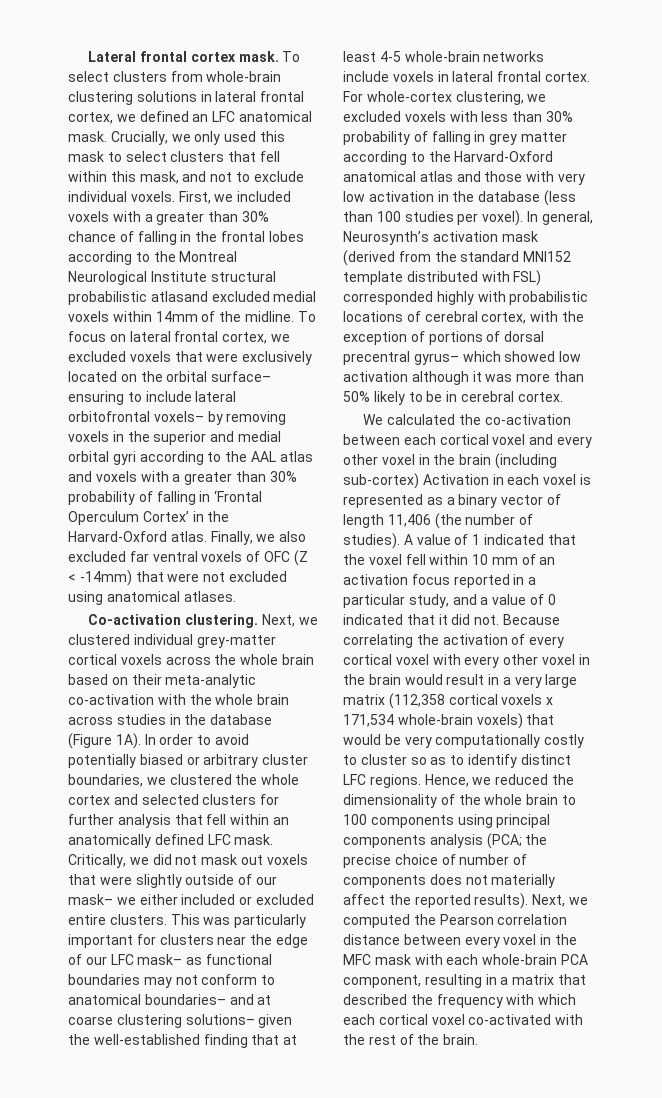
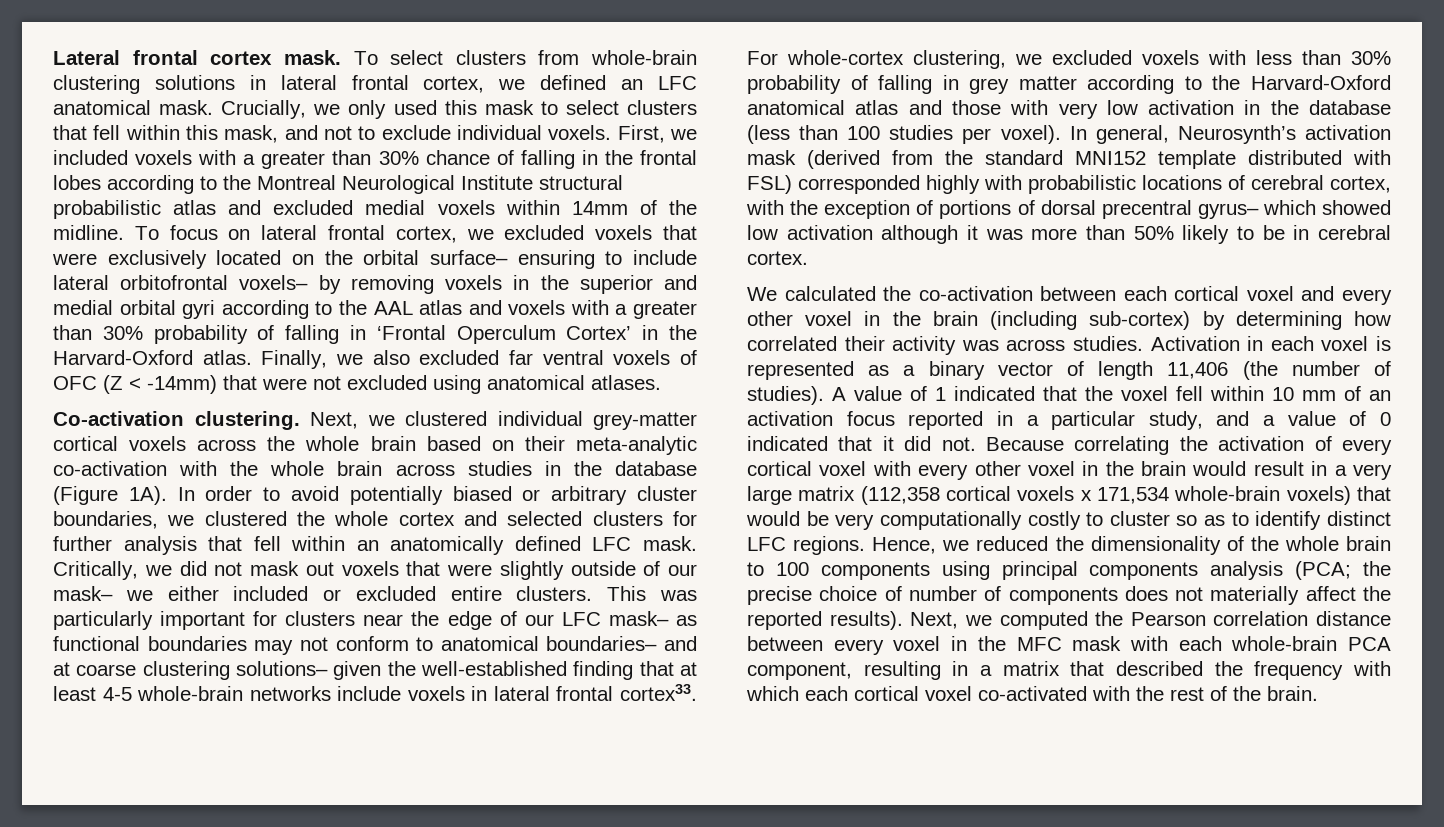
- First, we included voxels with a greater than 30% chance of falling in the frontal lobes according to the Montreal Neurological Institute structural probabilistic atlasand excluded medial voxels within 14mm of the midline.
+ First, we included voxels with a greater than 30% chance of falling in the frontal lobes according to the Montreal Neurological Institute structural probabilistic atlas and excluded medial voxels within 14mm of the midline.
- This was particularly important for clusters near the edge of our LFC mask– as functional boundaries may not conform to anatomical boundaries– and at coarse clustering solutions– given the well-established finding that at least 4-5 whole-brain networks include voxels in lateral frontal cortex.
+ This was particularly important for clusters near the edge of our LFC mask– as functional boundaries may not conform to anatomical boundaries– and at coarse clustering solutions– given the well-established finding that at least 4-5 whole-brain networks include voxels in lateral frontal cortex33.
- We calculated the co-activation between each cortical voxel and every other voxel in the brain (including sub-cortex) Activation in each voxel is represented as a binary vector of length 11,406 (the number of studies).
+ We calculated the co-activation between each cortical voxel and every other voxel in the brain (including sub-cortex) by determining how correlated their activity was across studies. Activation in each voxel is represented as a binary vector of length 11,406 (the number of studies).

